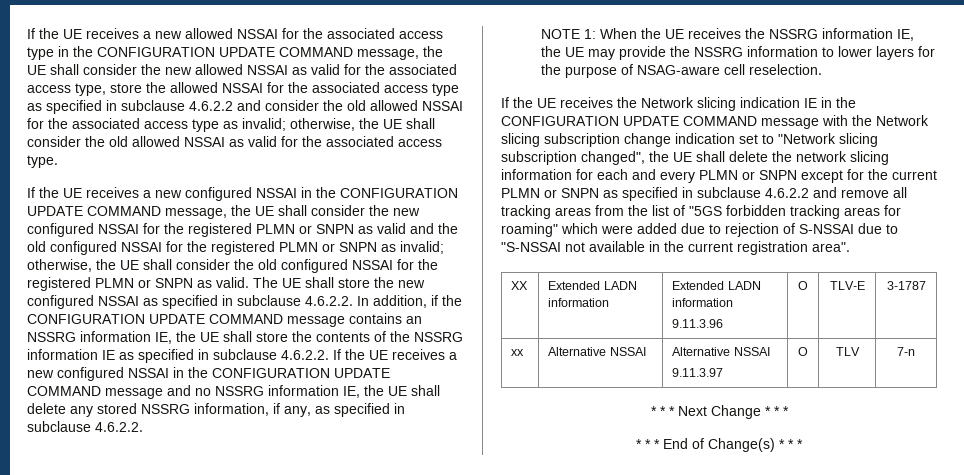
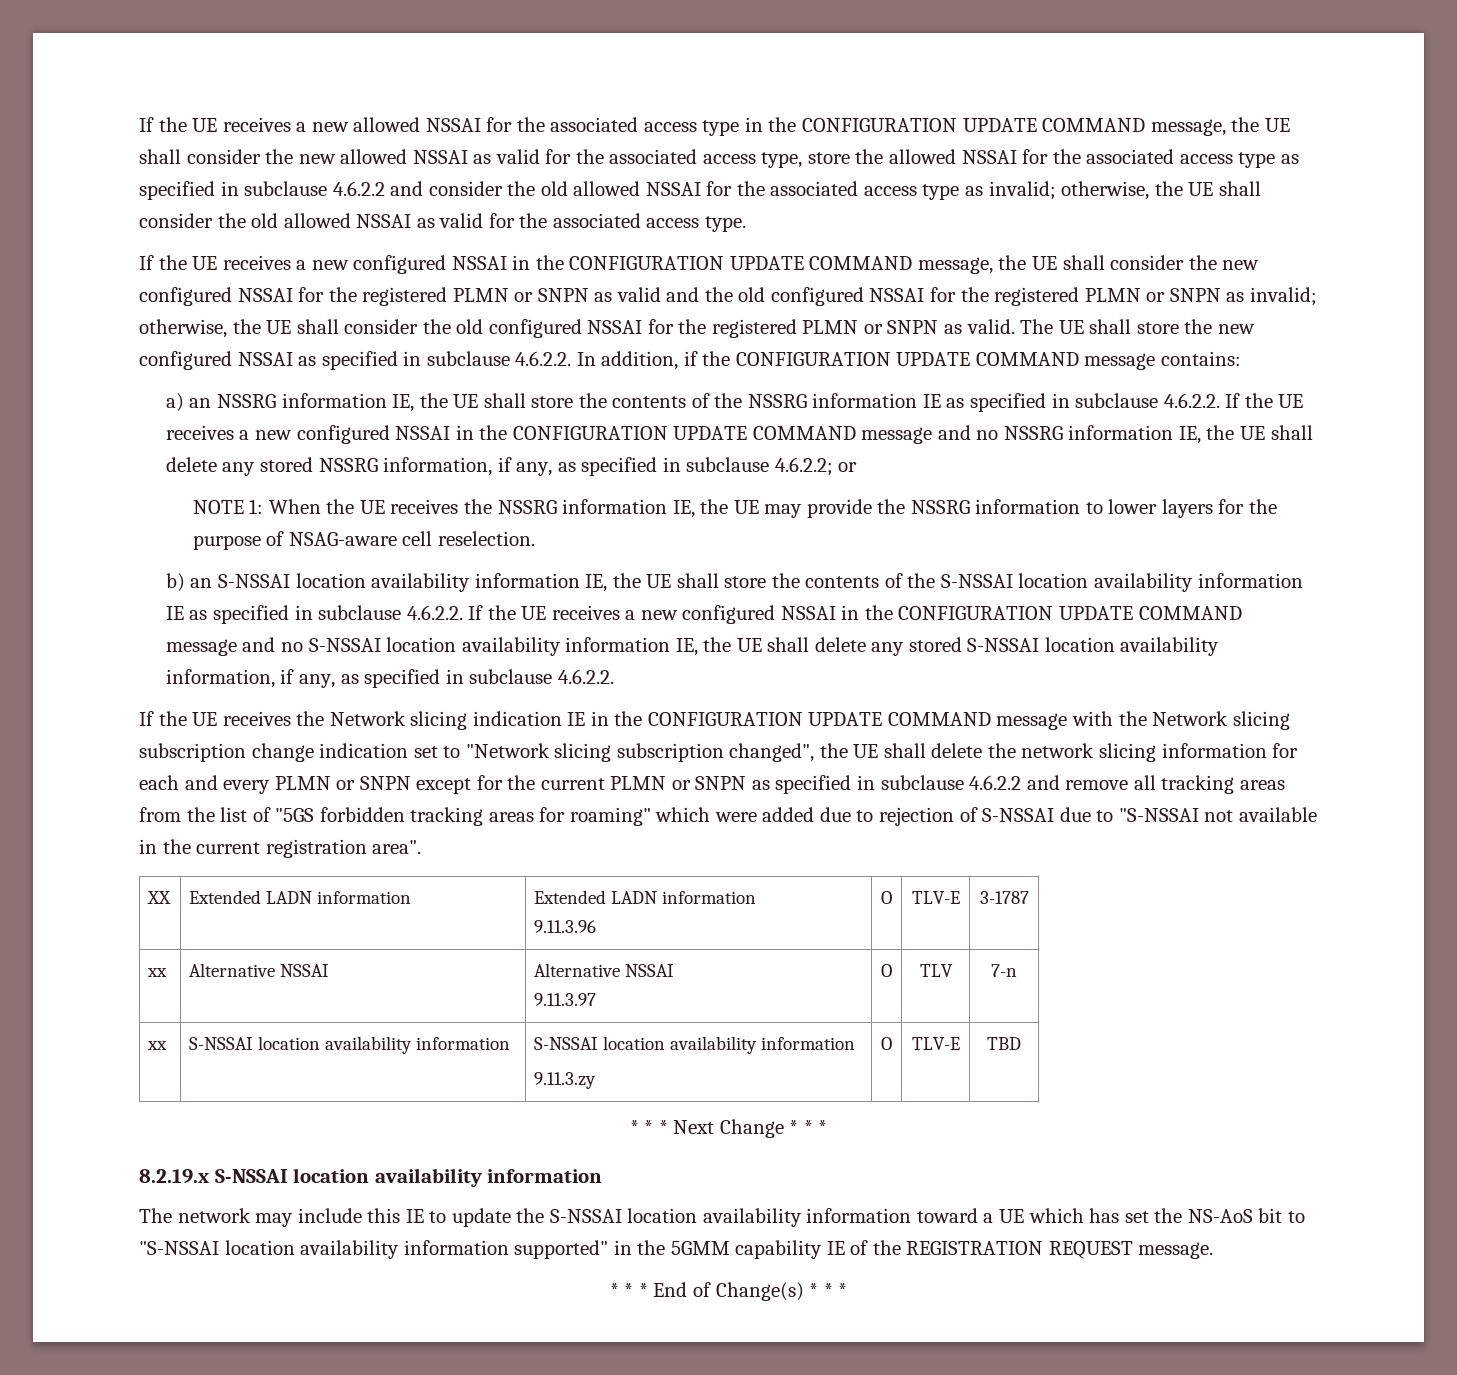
- The UE shall store the new configured NSSAI as specified in subclause 4.6.2.2. In addition, if the CONFIGURATION UPDATE COMMAND message contains an NSSRG information IE, the UE shall store the contents of the NSSRG information IE as specified in subclause 4.6.2.2. If the UE receives a new configured NSSAI in the CONFIGURATION UPDATE COMMAND message and no NSSRG information IE, the UE shall delete any stored NSSRG information, if any, as specified in subclause 4.6.2.2.
+ The UE shall store the new configured NSSAI as specified in subclause 4.6.2.2. In addition, if the CONFIGURATION UPDATE COMMAND message contains:
+ a) an NSSRG information IE, the UE shall store the contents of the NSSRG information IE as specified in subclause 4.6.2.2. If the UE receives a new configured NSSAI in the CONFIGURATION UPDATE COMMAND message and no NSSRG information IE, the UE shall delete any stored NSSRG information, if any, as specified in subclause 4.6.2.2; or
+ b) an S-NSSAI location availability information IE, the UE shall store the contents of the S-NSSAI location availability information IE as specified in subclause 4.6.2.2. If the UE receives a new configured NSSAI in the CONFIGURATION UPDATE COMMAND message and no S-NSSAI location availability information IE, the UE shall delete any stored S-NSSAI location availability information, if any, as specified in subclause 4.6.2.2.
+ xx | S-NSSAI location availability information | S-NSSAI location availability information
+ 9.11.3.zy | O | TLV-E | TBD
+ 8.2.19.x S-NSSAI location availability information
+ The network may include this IE to update the S-NSSAI location availability information toward a UE which has set the NS-AoS bit to "S-NSSAI location availability information supported" in the 5GMM capability IE of the REGISTRATION REQUEST message.

